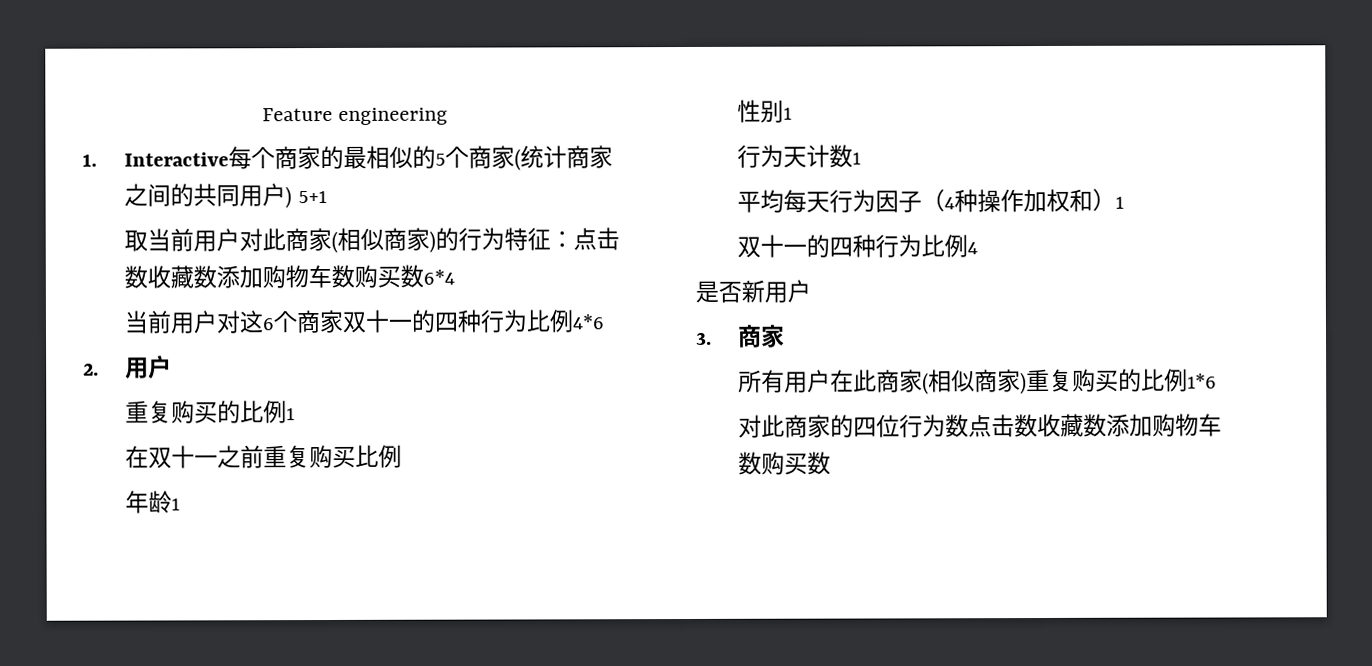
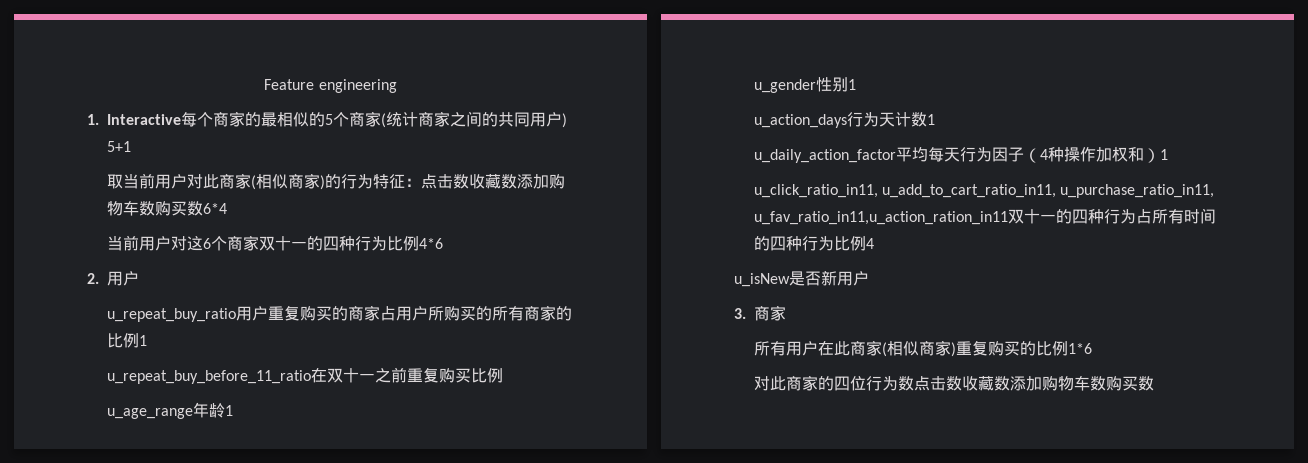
- 重复购买的比例1
+ u_repeat_buy_ratio用户重复购买的商家占用户所购买的所有商家的比例1
- 在双十一之前重复购买比例
+ u_repeat_buy_before_11_ratio在双十一之前重复购买比例
- 年龄1
+ u_age_range年龄1
- 性别1
+ u_gender性别1
- 行为天计数1
+ u_action_days行为天计数1
- 平均每天行为因子（4种操作加权和）1
+ u_daily_action_factor平均每天行为因子（4种操作加权和）1
- 双十一的四种行为比例4
+ u_click_ratio_in11, u_add_to_cart_ratio_in11, u_purchase_ratio_in11, u_fav_ratio_in11,u_action_ration_in11双十一的四种行为占所有时间的四种行为比例4
- 是否新用户
+ u_isNew是否新用户

